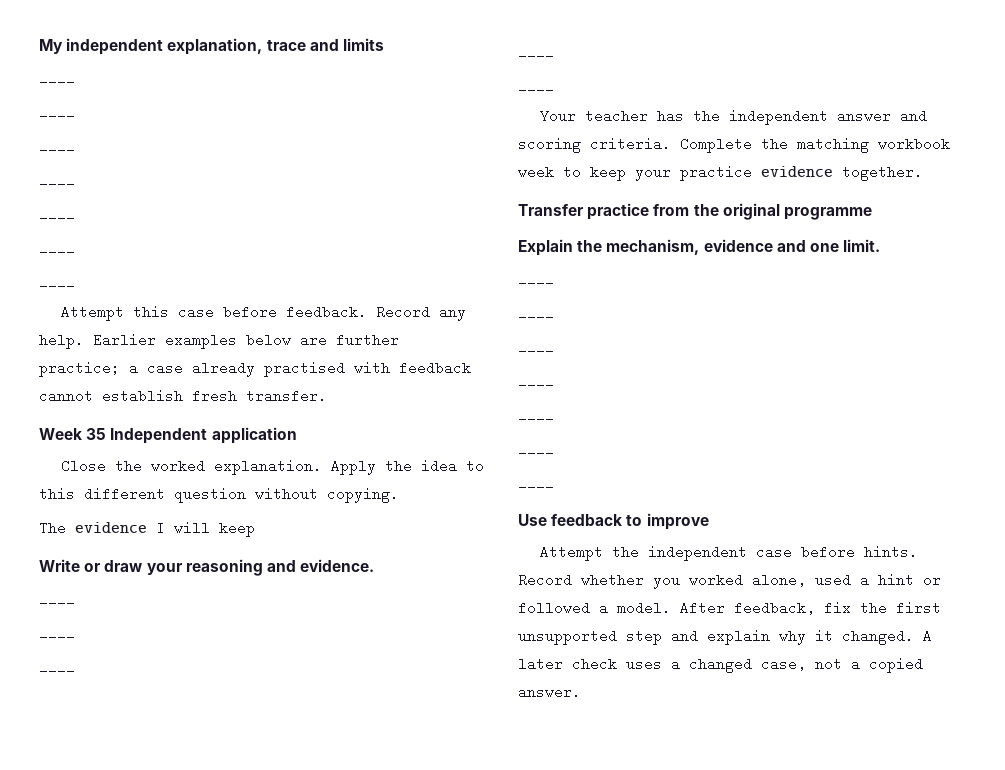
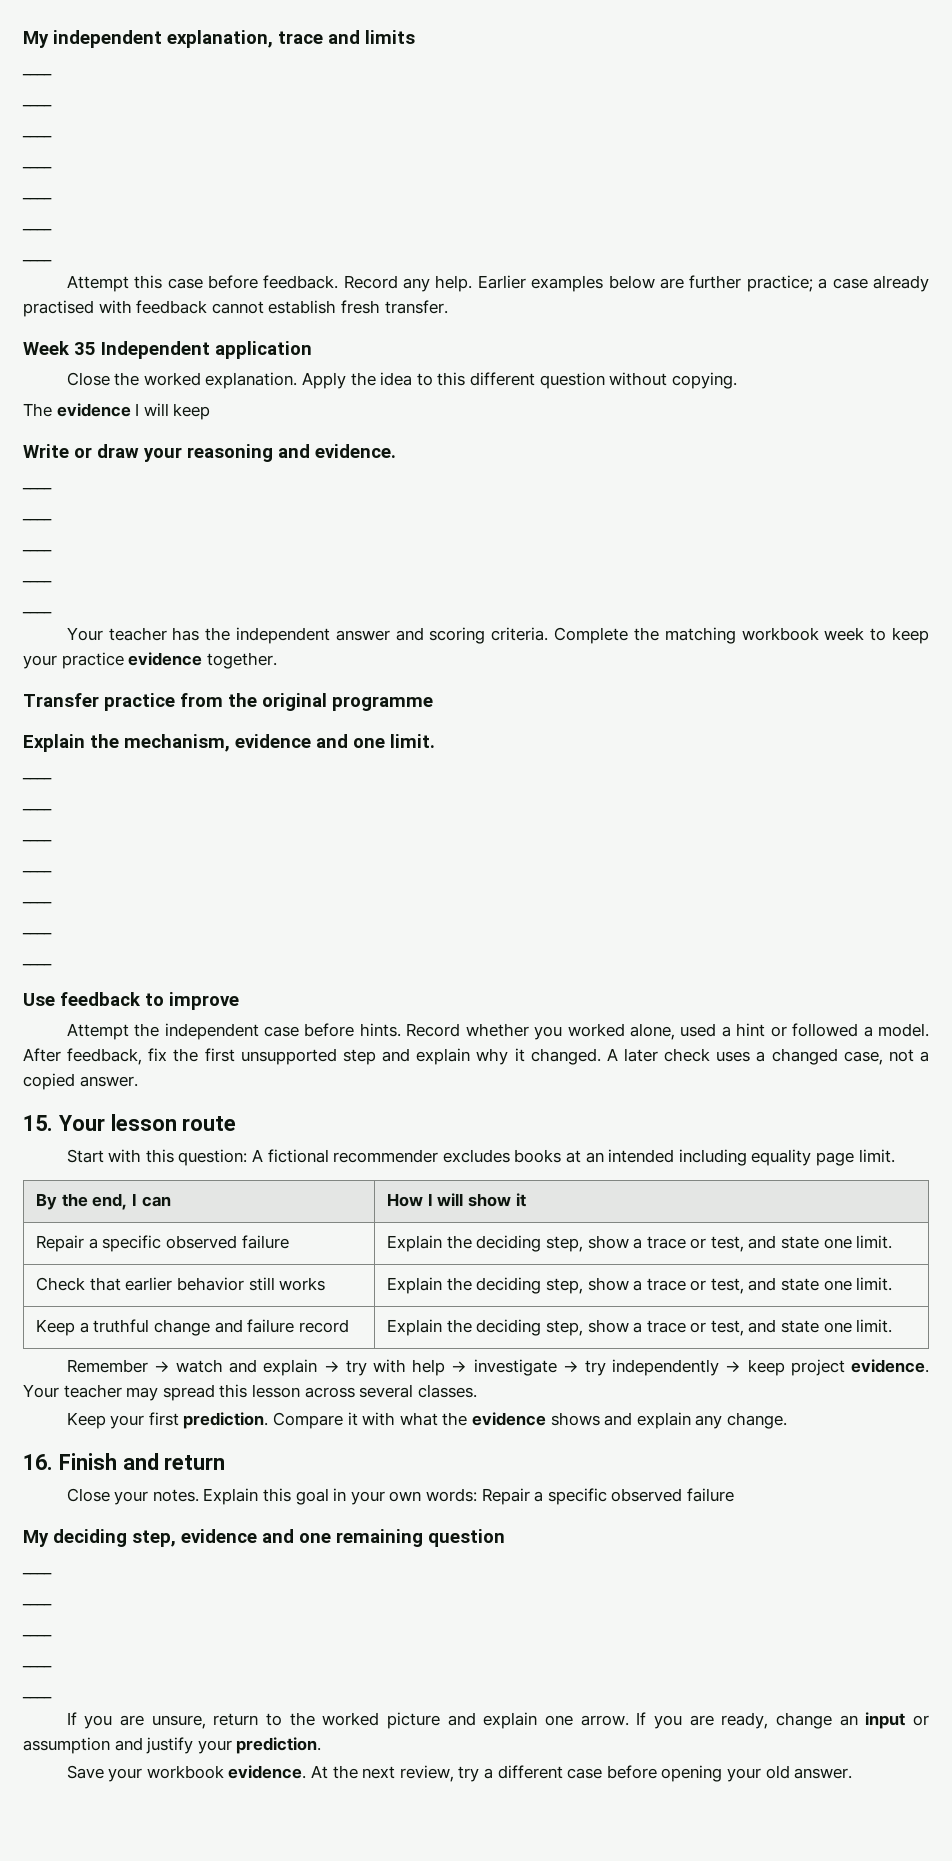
+ 15. Your lesson route
+ Start with this question: A fictional recommender excludes books at an intended including equality page limit.
+ By the end, I can | How I will show it
+ Repair a specific observed failure | Explain the deciding step, show a trace or test, and state one limit.
+ Check that earlier behavior still works | Explain the deciding step, show a trace or test, and state one limit.
+ Keep a truthful change and failure record | Explain the deciding step, show a trace or test, and state one limit.
+ Remember → watch and explain → try with help → investigate → try independently → keep project evidence. Your teacher may spread this lesson across several classes.
+ Keep your first prediction. Compare it with what the evidence shows and explain any change.
+ 16. Finish and return
+ Close your notes. Explain this goal in your own words: Repair a specific observed failure
+ My deciding step, evidence and one remaining question
+ ____
+ ____
+ ____
+ ____
+ ____
+ If you are unsure, return to the worked picture and explain one arrow. If you are ready, change an input or assumption and justify your prediction.
+ Save your workbook evidence. At the next review, try a different case before opening your old answer.

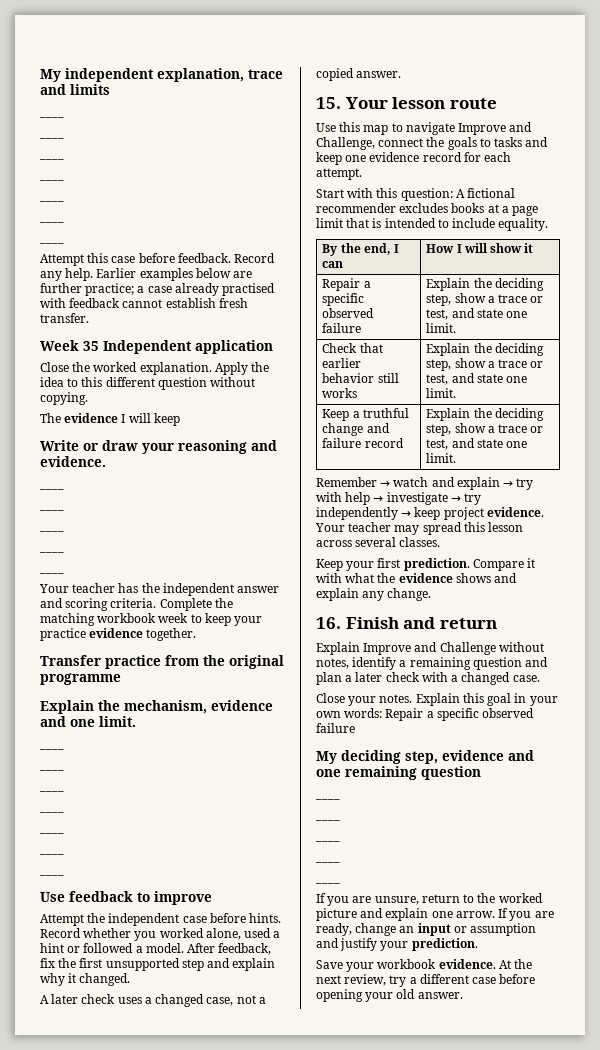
- After feedback, fix the first unsupported step and explain why it changed. A later check uses a changed case, not a copied answer.
+ After feedback, fix the first unsupported step and explain why it changed.
+ A later check uses a changed case, not a copied answer.
+ Use this map to navigate Improve and Challenge, connect the goals to tasks and keep one evidence record for each attempt.
- Start with this question: A fictional recommender excludes books at an intended including equality page limit.
+ Start with this question: A fictional recommender excludes books at a page limit that is intended to include equality.
+ Explain Improve and Challenge without notes, identify a remaining question and plan a later check with a changed case.

